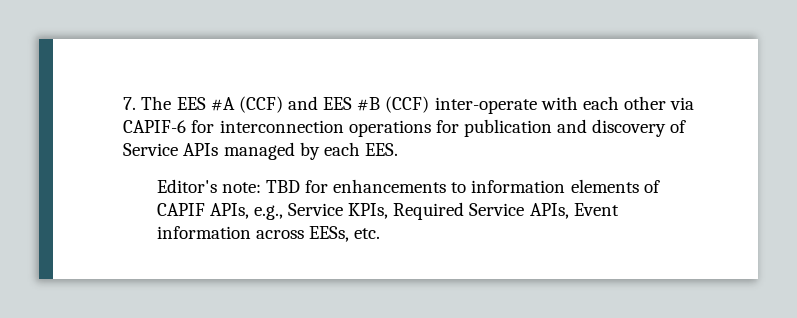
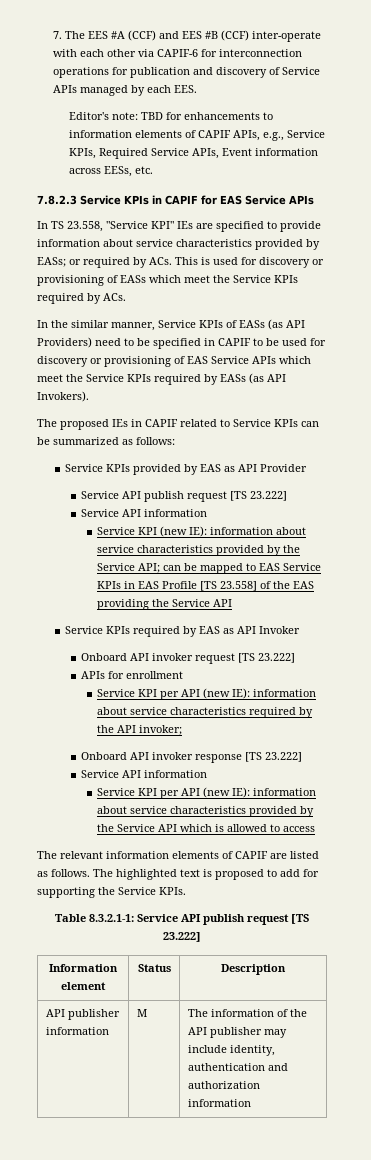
+ 7.8.2.3 Service KPIs in CAPIF for EAS Service APIs
+ In TS 23.558, "Service KPI" IEs are specified to provide information about service characteristics provided by EASs; or required by ACs. This is used for discovery or provisioning of EASs which meet the Service KPIs required by ACs.
+ In the similar manner, Service KPIs of EASs (as API Providers) need to be specified in CAPIF to be used for discovery or provisioning of EAS Service APIs which meet the Service KPIs required by EASs (as API Invokers).
+ The proposed IEs in CAPIF related to Service KPIs can be summarized as follows:
+ Service KPIs provided by EAS as API Provider
+ Service API publish request [TS 23.222]
+ Service API information
+ Service KPI (new IE): information about service characteristics provided by the Service API; can be mapped to EAS Service KPIs in EAS Profile [TS 23.558] of the EAS providing the Service API
+ Service KPIs required by EAS as API Invoker
+ Onboard API invoker request [TS 23.222]
+ APIs for enrollment
+ Service KPI per API (new IE): information about service characteristics required by the API invoker;
+ Onboard API invoker response [TS 23.222]
+ Service API information
+ Service KPI per API (new IE): information about service characteristics provided by the Service API which is allowed to access
+ The relevant information elements of CAPIF are listed as follows. The highlighted text is proposed to add for supporting the Service KPIs.
+ Table 8.3.2.1-1: Service API publish request [TS 23.222]
+ Information element | Status | Description
+ API publisher information | M | The information of the API publisher may include identity, authentication and authorization information

